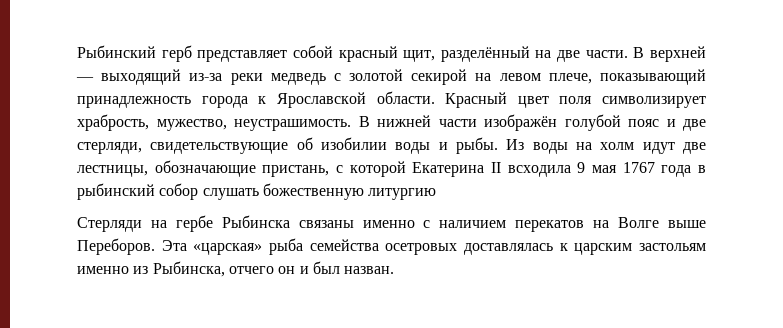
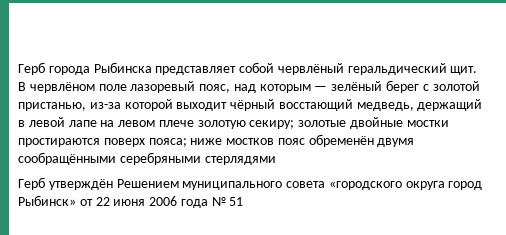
- Рыбинский герб представляет собой красный щит, разделённый на две части. В верхней — выходящий из-за реки медведь с золотой секирой на левом плече, показывающий принадлежность города к Ярославской области. Красный цвет поля символизирует храбрость, мужество, неустрашимость. В нижней части изображён голубой пояс и две стерляди, свидетельствующие об изобилии воды и рыбы. Из воды на холм идут две лестницы, обозначающие пристань, с которой Екатерина II всходила 9 мая 1767 года в рыбинский собор слушать божественную литургию
- Стерляди на гербе Рыбинска связаны именно с наличием перекатов на Волге выше Переборов. Эта «царская» рыба семейства осетровых доставлялась к царским застольям именно из Рыбинска, отчего он и был назван.
+ Герб города Рыбинска представляет собой червлёный геральдический щит. В червлёном поле лазоревый пояс, над которым — зелёный берег с золотой пристанью, из-за которой выходит чёрный восстающий медведь, держащий в левой лапе на левом плече золотую секиру; золотые двойные мостки простираются поверх пояса; ниже мостков пояс обременён двумя сообращёнными серебряными стерлядями
+ Герб утверждён Решением муниципального совета «городского округа город Рыбинск» от 22 июня 2006 года № 51

